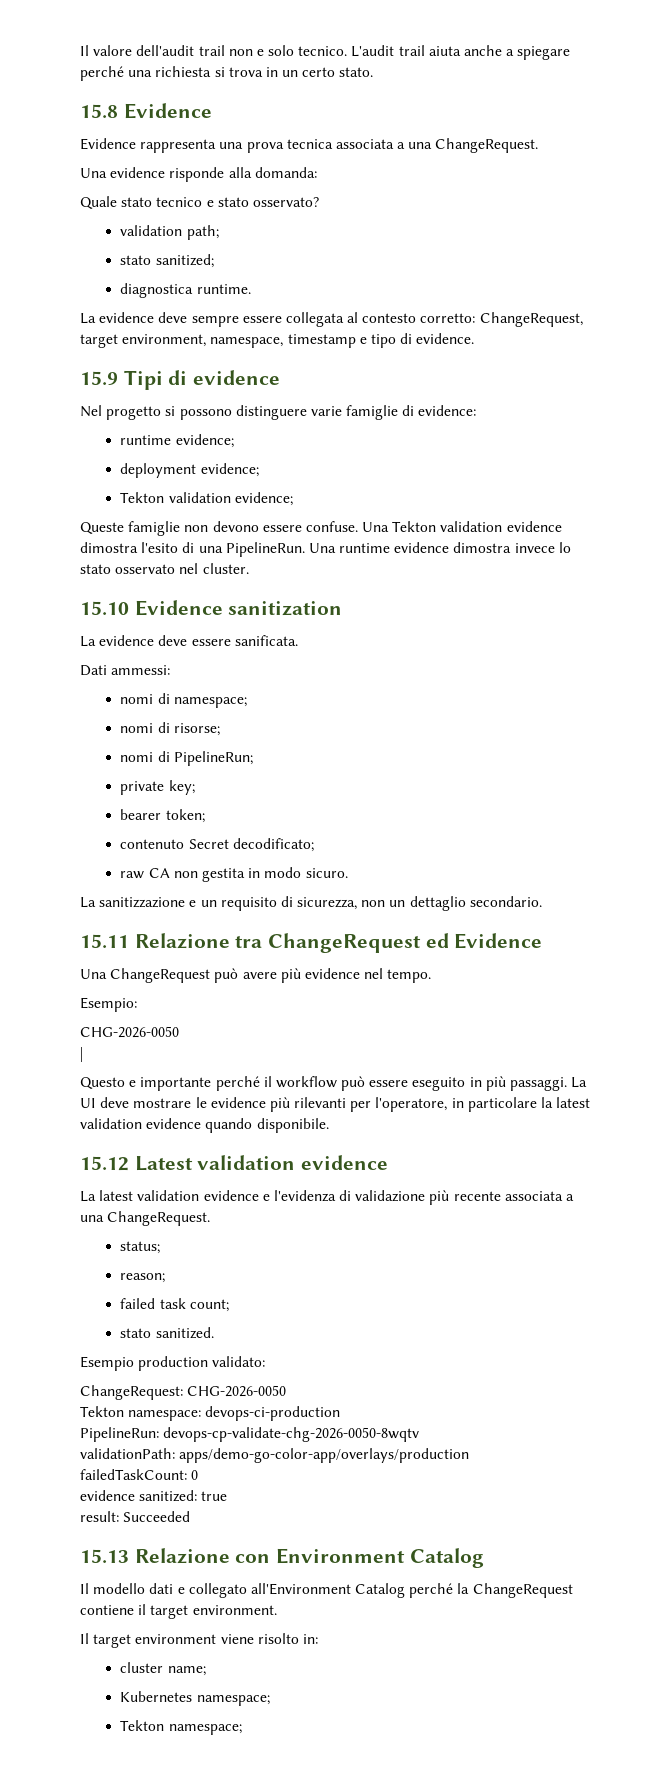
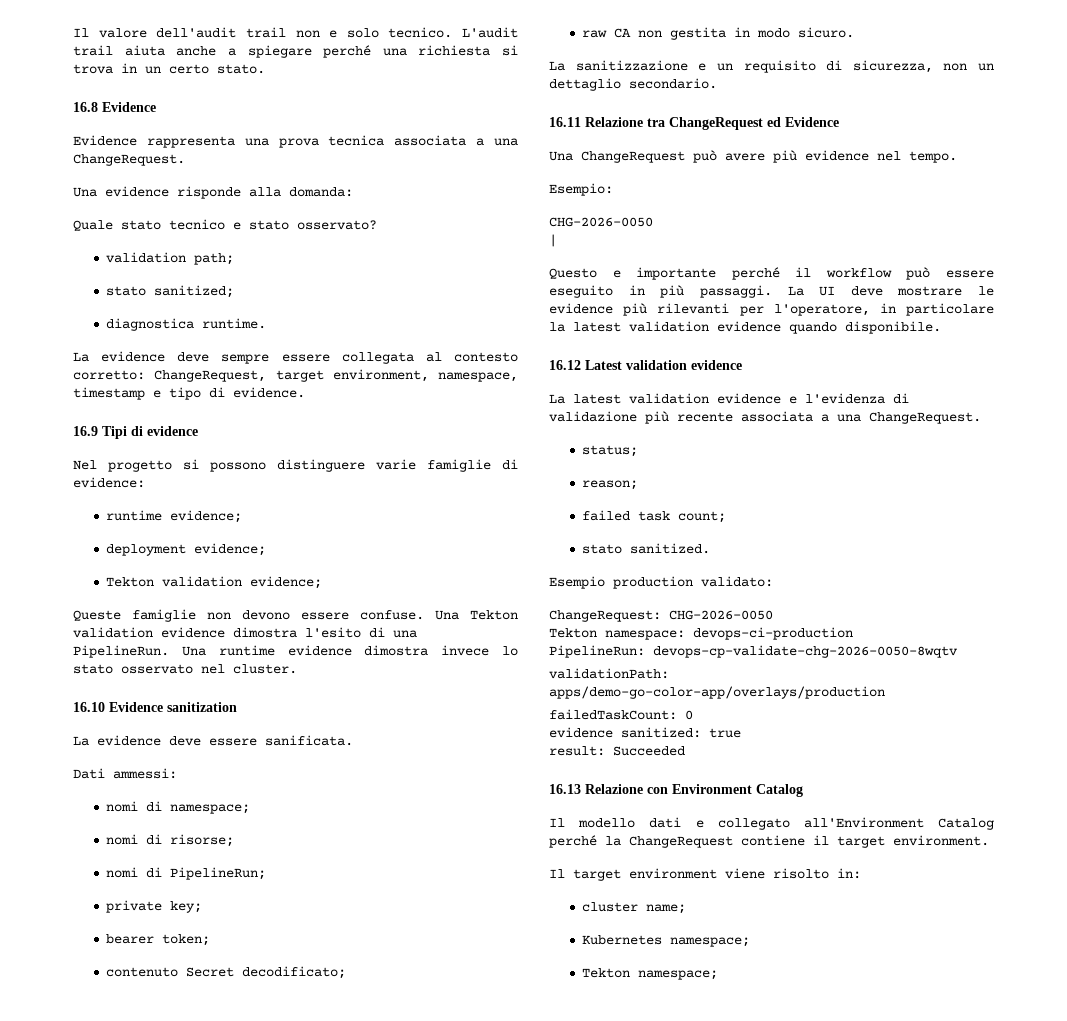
- 15.8 Evidence
+ 16.8 Evidence
- 15.9 Tipi di evidence
+ 16.9 Tipi di evidence
- 15.10 Evidence sanitization
+ 16.10 Evidence sanitization
- 15.11 Relazione tra ChangeRequest ed Evidence
+ 16.11 Relazione tra ChangeRequest ed Evidence
- 15.12 Latest validation evidence
+ 16.12 Latest validation evidence
- 15.13 Relazione con Environment Catalog
+ 16.13 Relazione con Environment Catalog

